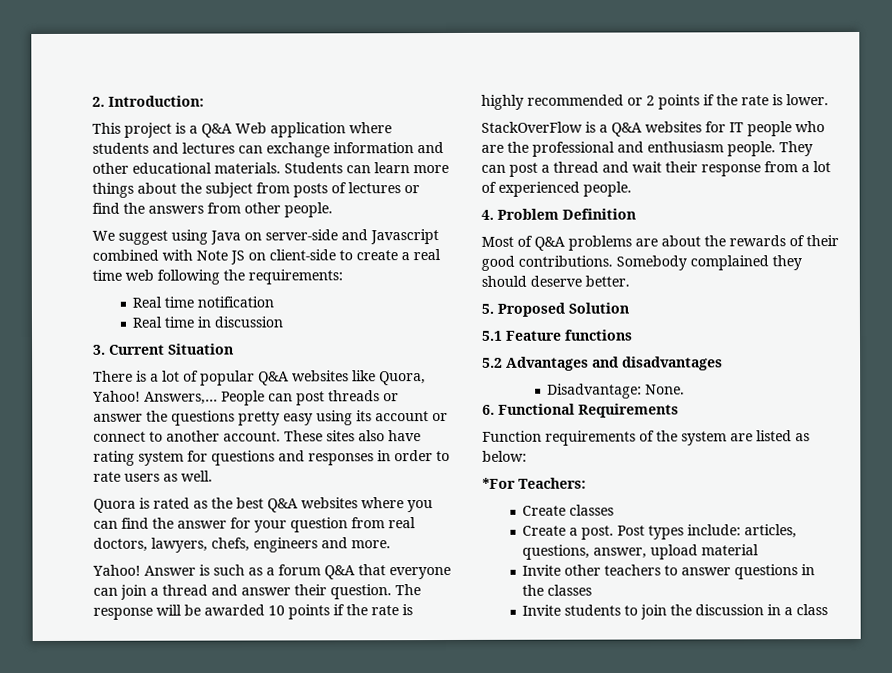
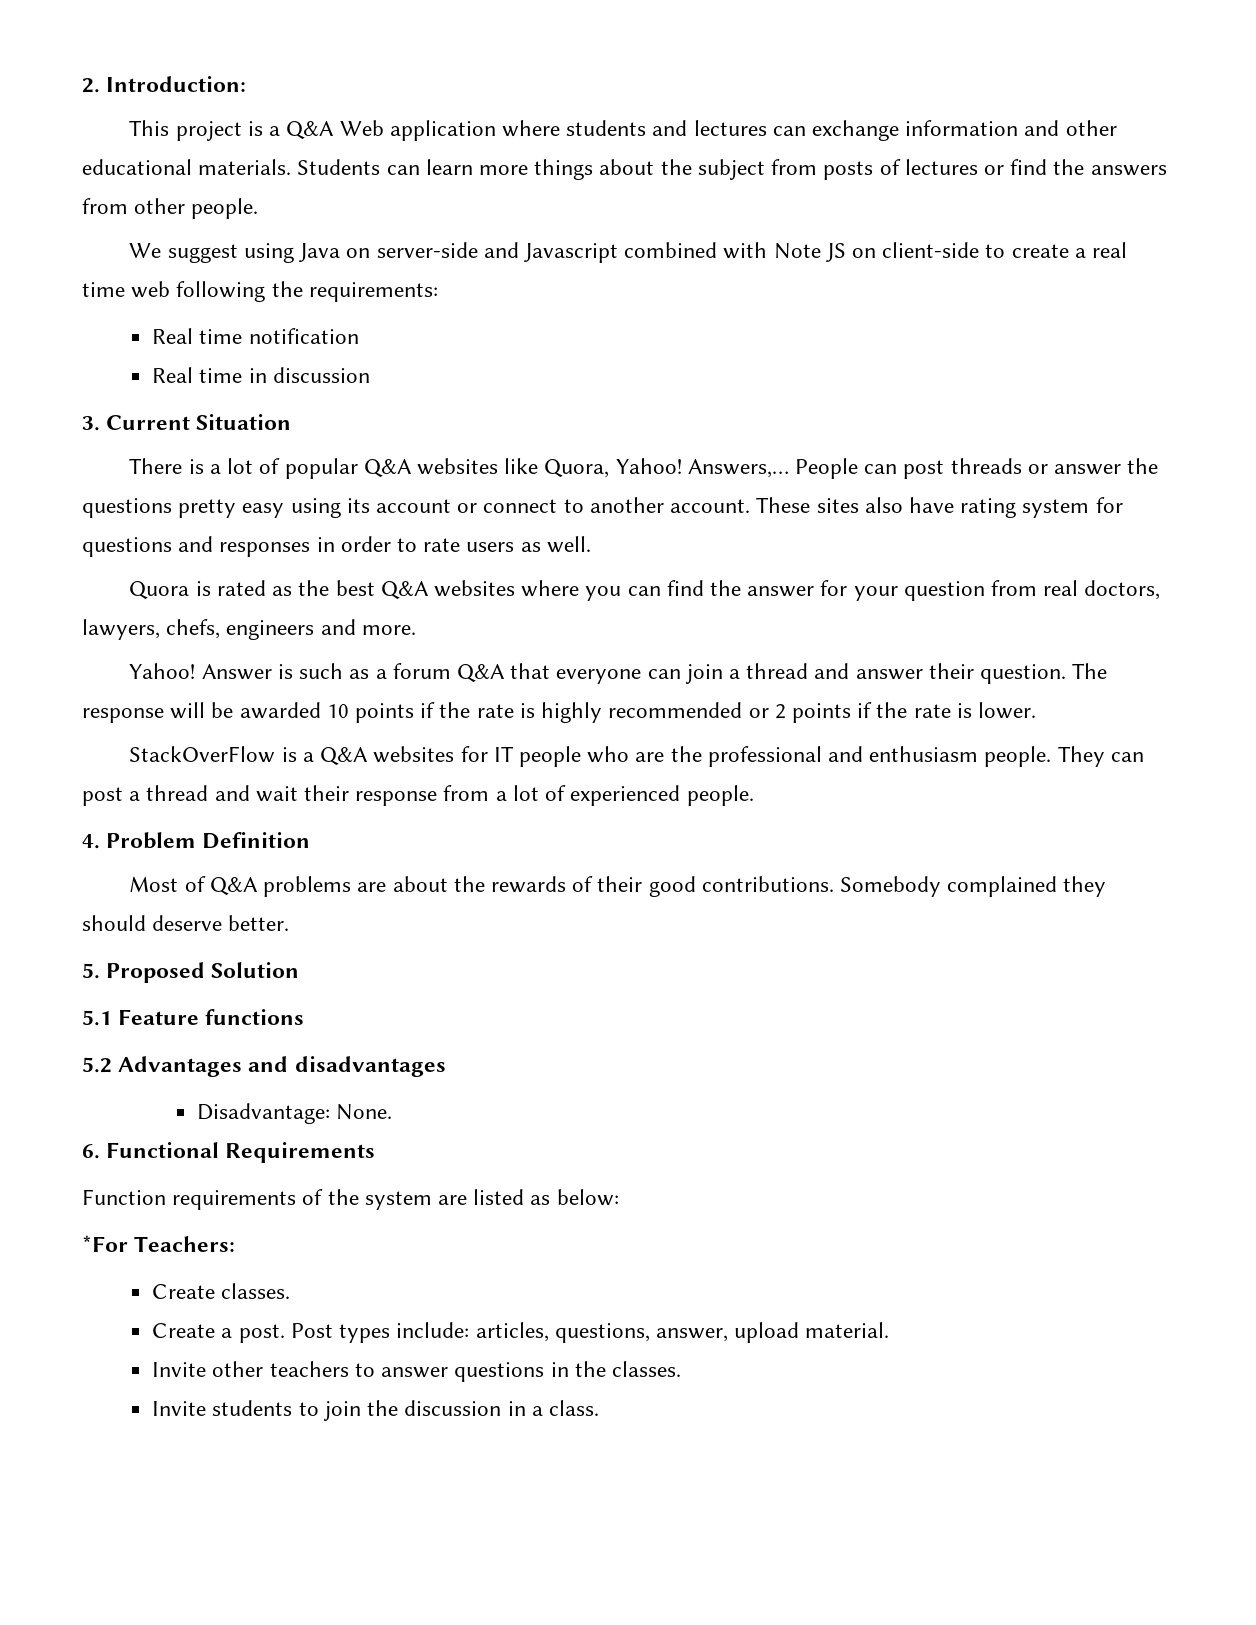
- Create classes
+ Create classes.
- Post types include: articles, questions, answer, upload material
+ Post types include: articles, questions, answer, upload material.
- Invite other teachers to answer questions in the classes
+ Invite other teachers to answer questions in the classes.
- Invite students to join the discussion in a class
+ Invite students to join the discussion in a class.

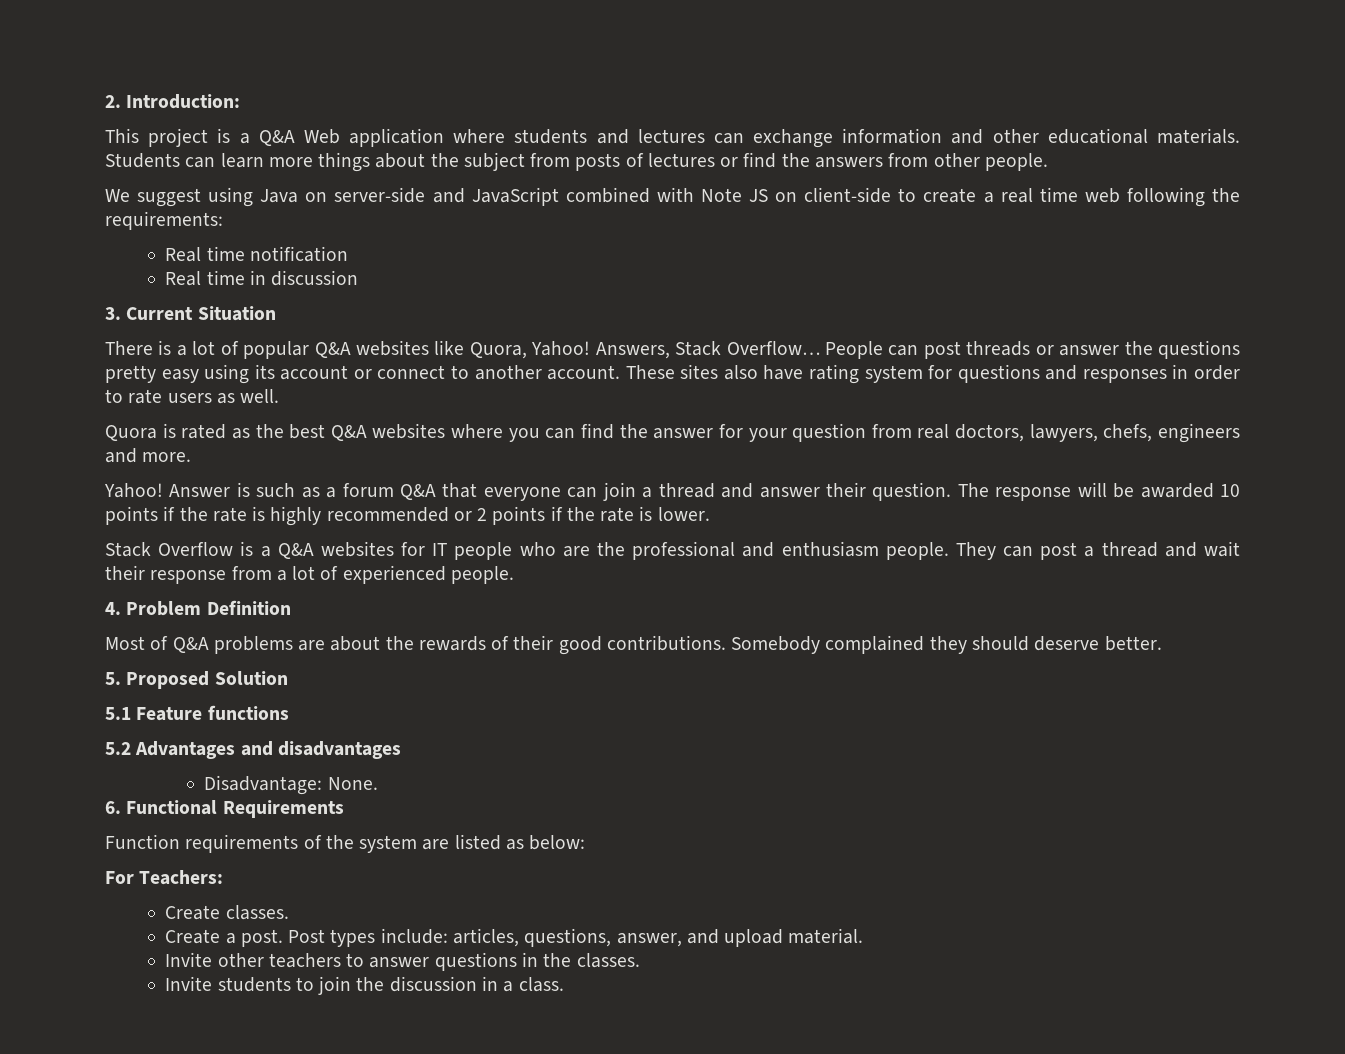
- We suggest using Java on server-side and Javascript combined with Note JS on client-side to create a real time web following the requirements:
+ We suggest using Java on server-side and JavaScript combined with Note JS on client-side to create a real time web following the requirements:
- Answers,…
+ Answers, Stack Overflow…
- StackOverFlow is a Q&A websites for IT people who are the professional and enthusiasm people.
+ Stack Overflow is a Q&A websites for IT people who are the professional and enthusiasm people.
- *For Teachers:
+ For Teachers:
- Post types include: articles, questions, answer, upload material.
+ Post types include: articles, questions, answer, and upload material.

